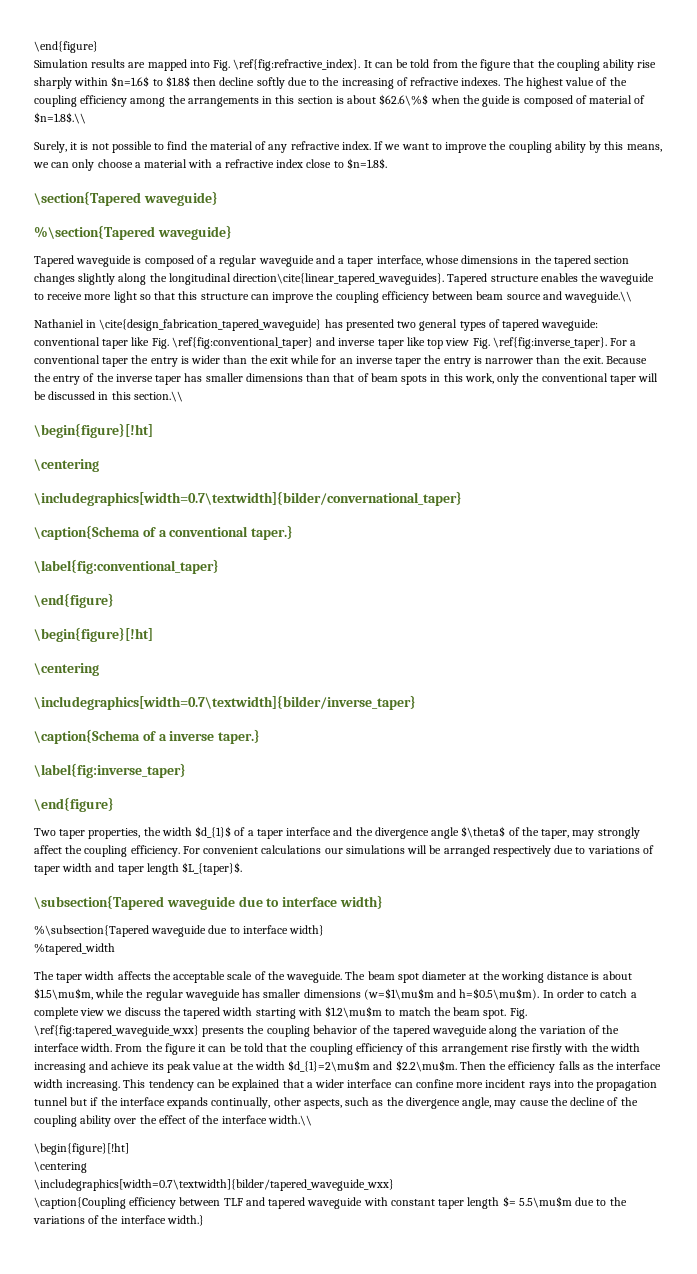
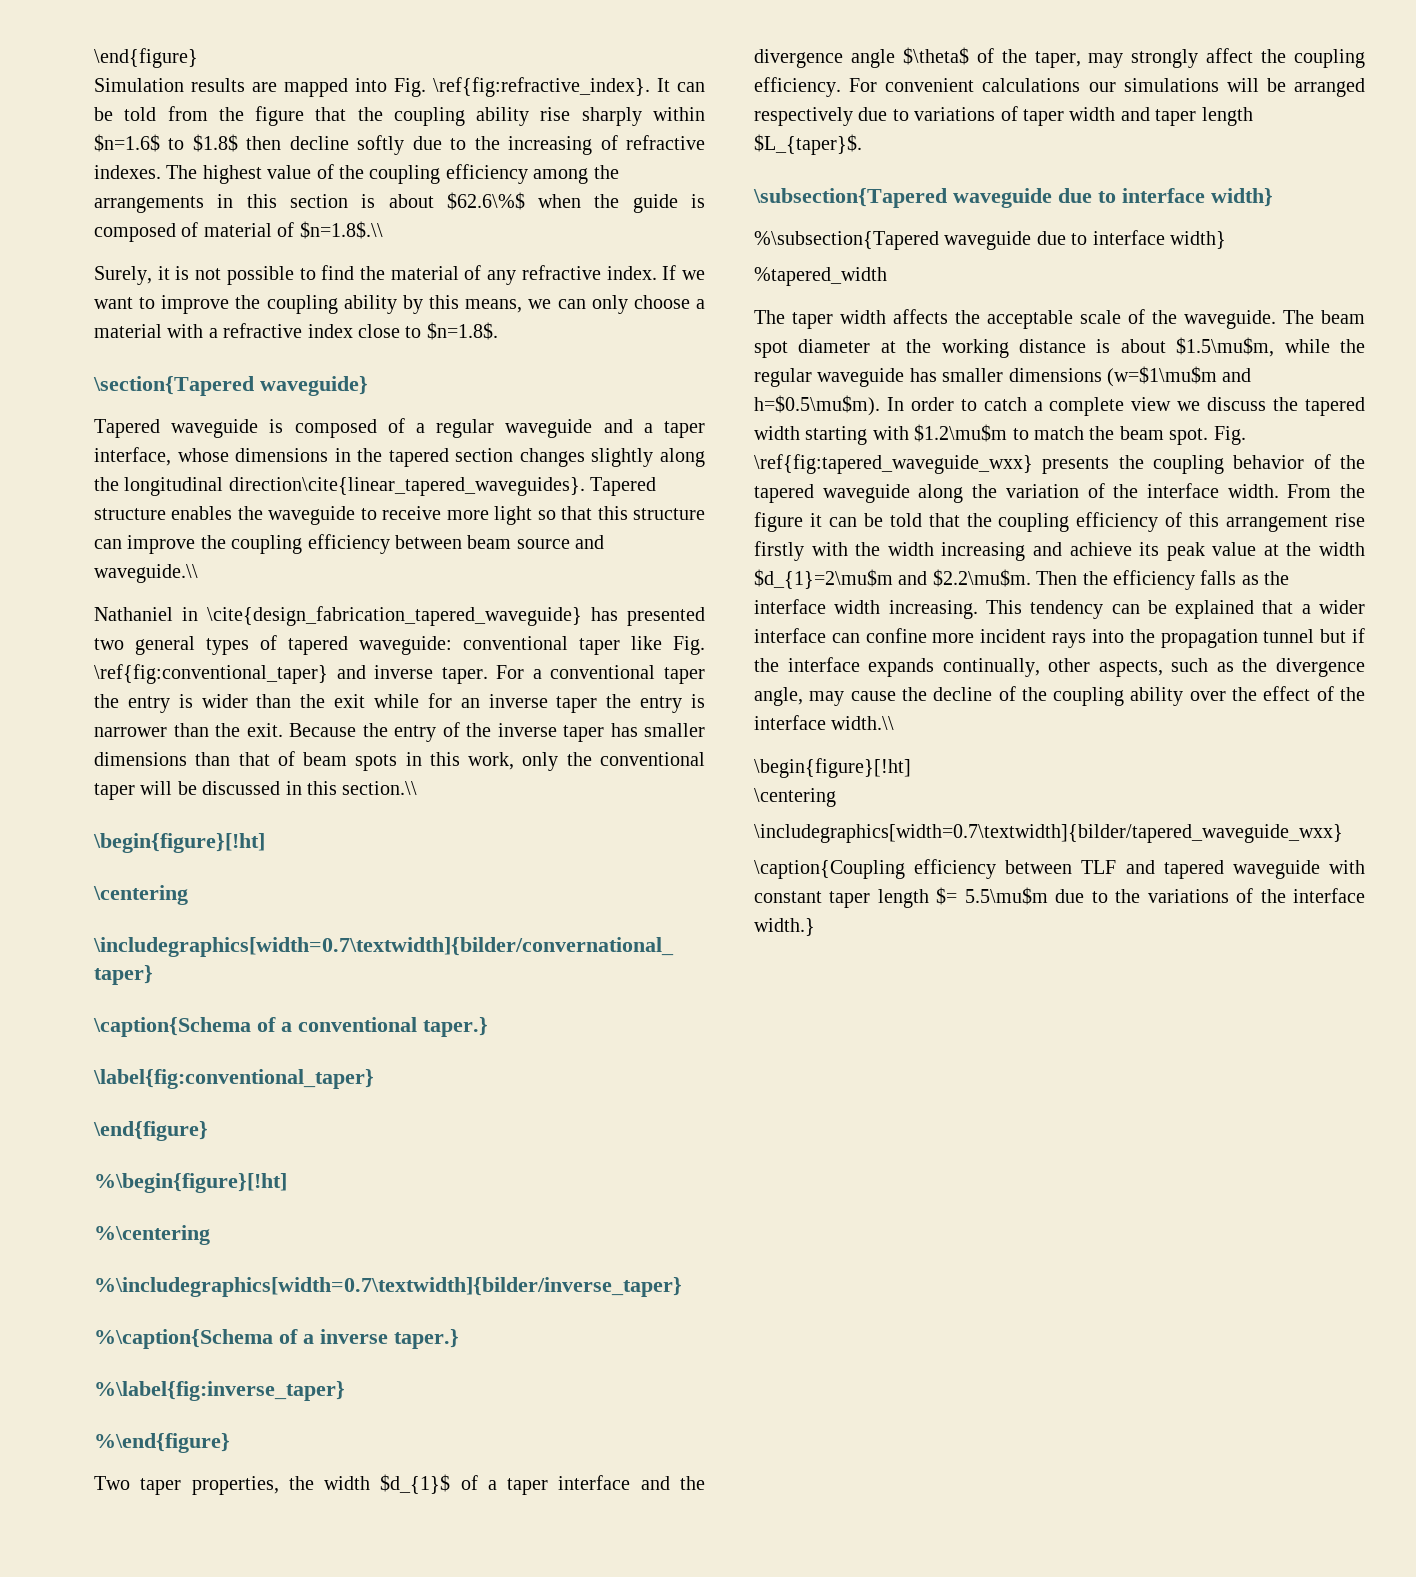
- %\section{Tapered waveguide}
- Nathaniel in \cite{design_fabrication_tapered_waveguide} has presented two general types of tapered waveguide: conventional taper like Fig. \ref{fig:conventional_taper} and inverse taper like top view Fig. \ref{fig:inverse_taper}.
+ Nathaniel in \cite{design_fabrication_tapered_waveguide} has presented two general types of tapered waveguide: conventional taper like Fig. \ref{fig:conventional_taper} and inverse taper.
  \label{fig:conventional_taper}
  \end{figure}
- \begin{figure}[!ht]
- \centering
- \includegraphics[width=0.7\textwidth]{bilder/inverse_taper}
- \caption{Schema of a inverse taper.}
+ %\begin{figure}[!ht]
+ %\centering
+ %\includegraphics[width=0.7\textwidth]{bilder/inverse_taper}
+ %\caption{Schema of a inverse taper.}
- \label{fig:inverse_taper}
- \end{figure}
+ %\label{fig:inverse_taper}
+ %\end{figure}

